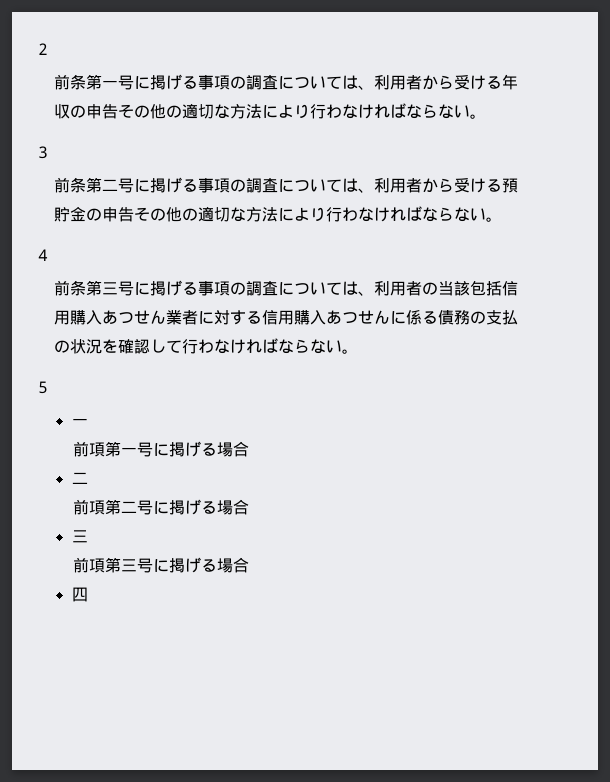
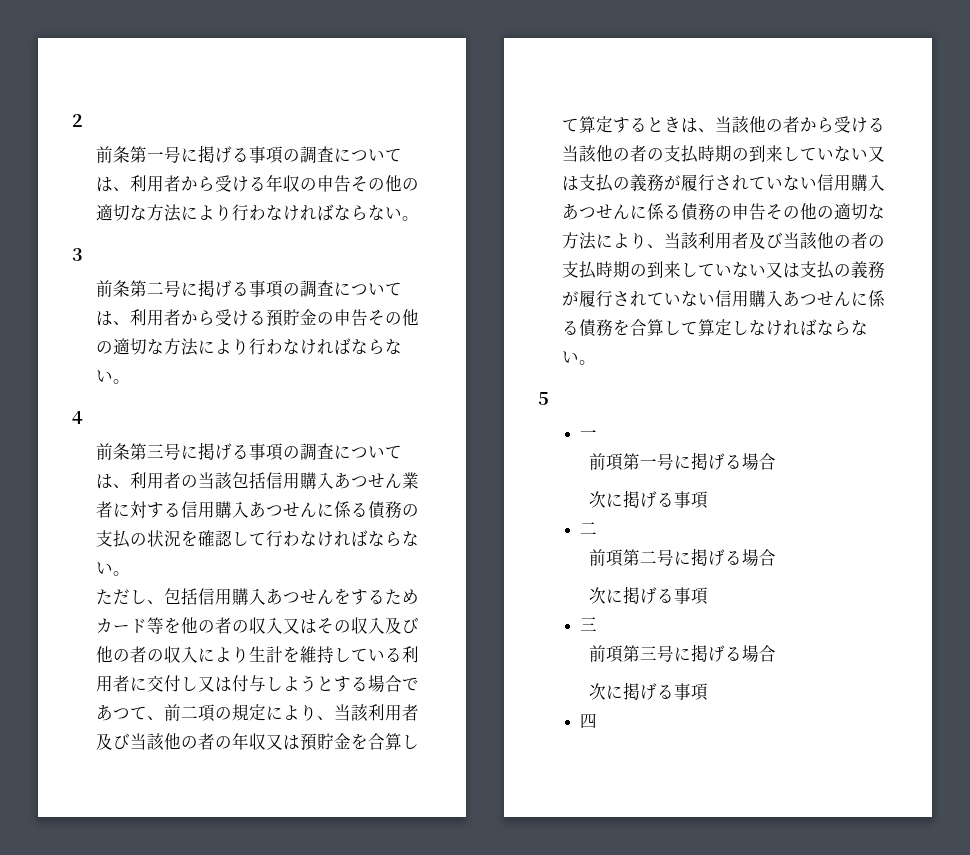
+ ただし、包括信用購入あつせんをするためカード等を他の者の収入又はその収入及び他の者の収入により生計を維持している利用者に交付し又は付与しようとする場合であつて、前二項の規定により、当該利用者及び当該他の者の年収又は預貯金を合算して算定するときは、当該他の者から受ける当該他の者の支払時期の到来していない又は支払の義務が履行されていない信用購入あつせんに係る債務の申告その他の適切な方法により、当該利用者及び当該他の者の支払時期の到来していない又は支払の義務が履行されていない信用購入あつせんに係る債務を合算して算定しなければならない。
  前項第一号に掲げる場合
+ 次に掲げる事項
  前項第二号に掲げる場合
+ 次に掲げる事項
  前項第三号に掲げる場合
+ 次に掲げる事項

